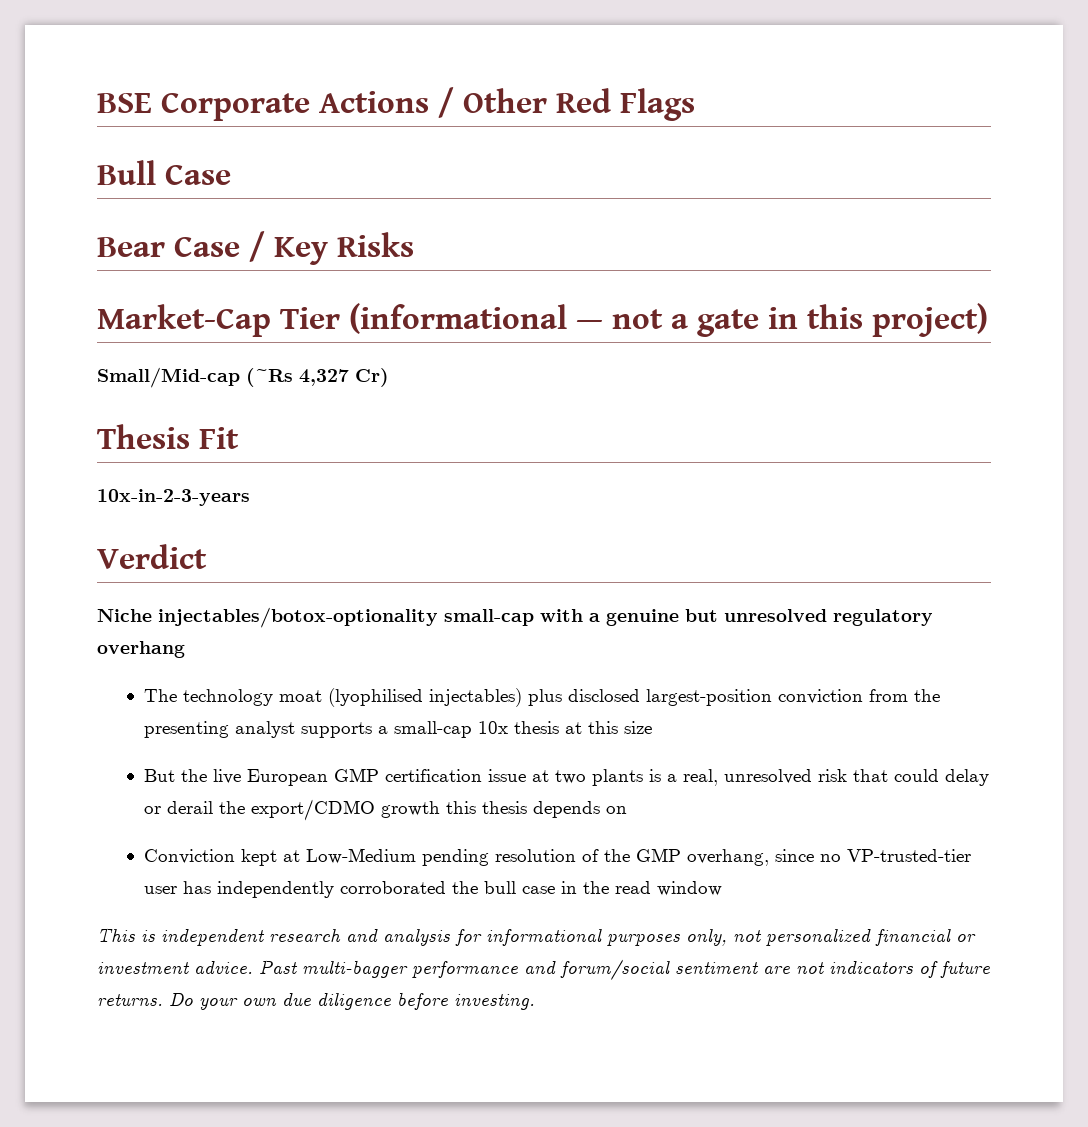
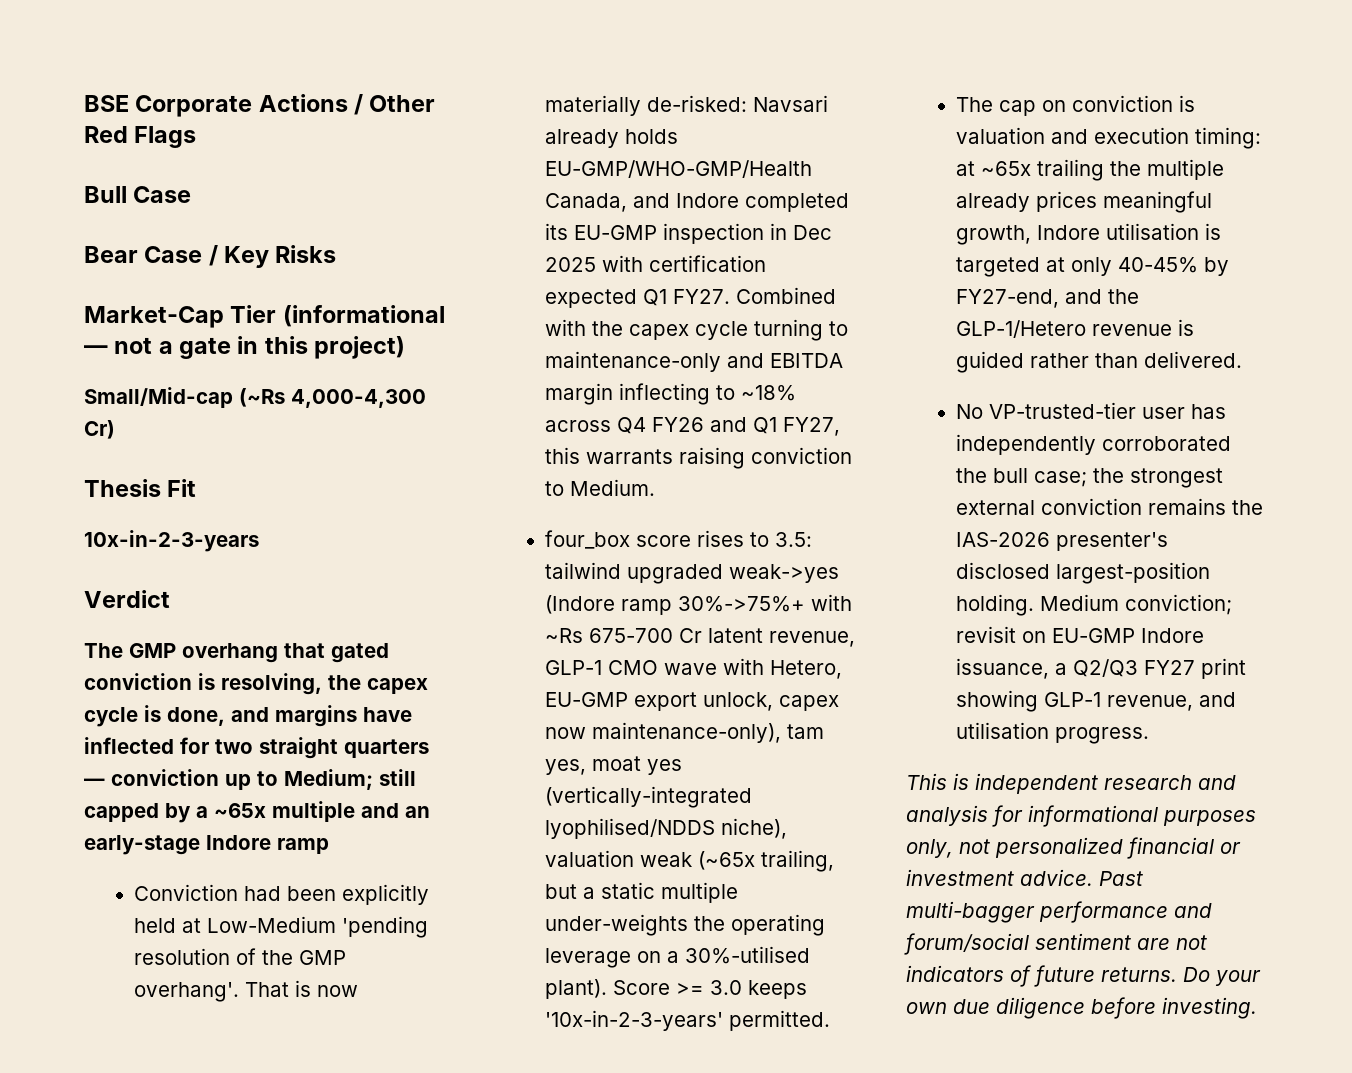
- Small/Mid-cap (~Rs 4,327 Cr)
+ Small/Mid-cap (~Rs 4,000-4,300 Cr)
- Niche injectables/botox-optionality small-cap with a genuine but unresolved regulatory overhang
- The technology moat (lyophilised injectables) plus disclosed largest-position conviction from the presenting analyst supports a small-cap 10x thesis at this size
- But the live European GMP certification issue at two plants is a real, unresolved risk that could delay or derail the export/CDMO growth this thesis depends on
- Conviction kept at Low-Medium pending resolution of the GMP overhang, since no VP-trusted-tier user has independently corroborated the bull case in the read window
+ The GMP overhang that gated conviction is resolving, the capex cycle is done, and margins have inflected for two straight quarters — conviction up to Medium; still capped by a ~65x multiple and an early-stage Indore ramp
+ Conviction had been explicitly held at Low-Medium 'pending resolution of the GMP overhang'. That is now materially de-risked: Navsari already holds EU-GMP/WHO-GMP/Health Canada, and Indore completed its EU-GMP inspection in Dec 2025 with certification expected Q1 FY27. Combined with the capex cycle turning to maintenance-only and EBITDA margin inflecting to ~18% across Q4 FY26 and Q1 FY27, this warrants raising conviction to Medium.
+ four_box score rises to 3.5: tailwind upgraded weak->yes (Indore ramp 30%->75%+ with ~Rs 675-700 Cr latent revenue, GLP-1 CMO wave with Hetero, EU-GMP export unlock, capex now maintenance-only), tam yes, moat yes (vertically-integrated lyophilised/NDDS niche), valuation weak (~65x trailing, but a static multiple under-weights the operating leverage on a 30%-utilised plant). Score >= 3.0 keeps '10x-in-2-3-years' permitted.
+ The cap on conviction is valuation and execution timing: at ~65x trailing the multiple already prices meaningful growth, Indore utilisation is targeted at only 40-45% by FY27-end, and the GLP-1/Hetero revenue is guided rather than delivered.
+ No VP-trusted-tier user has independently corroborated the bull case; the strongest external conviction remains the IAS-2026 presenter's disclosed largest-position holding. Medium conviction; revisit on EU-GMP Indore issuance, a Q2/Q3 FY27 print showing GLP-1 revenue, and utilisation progress.

